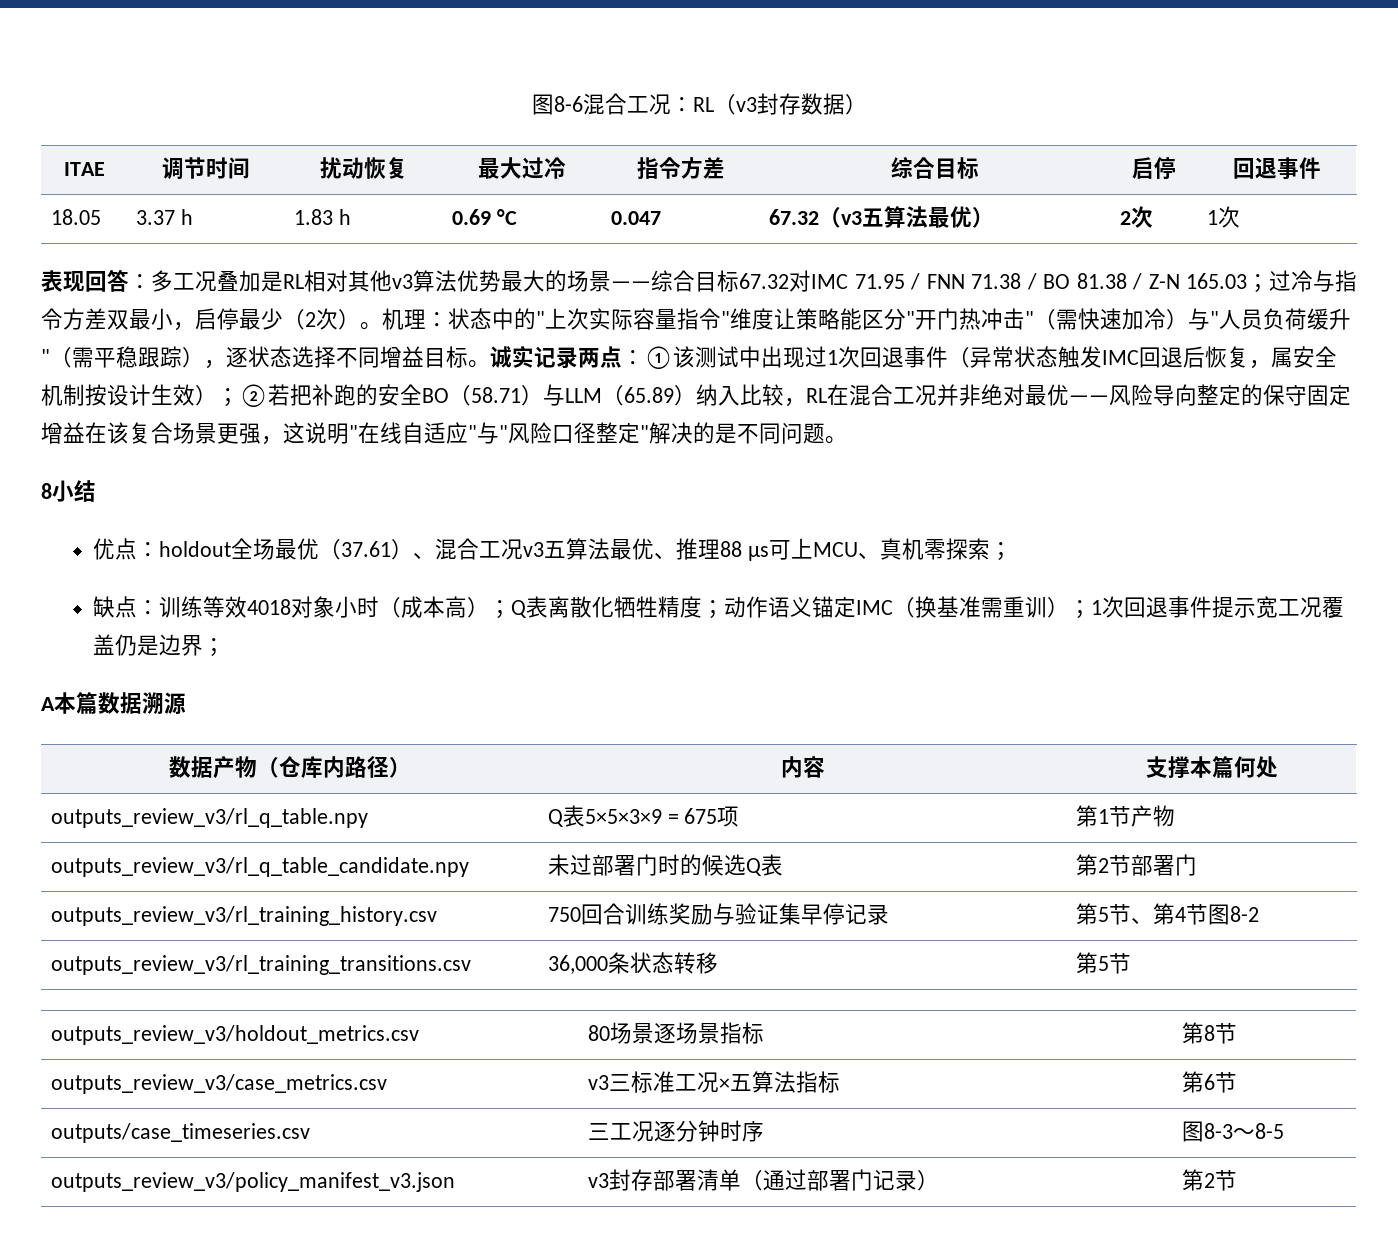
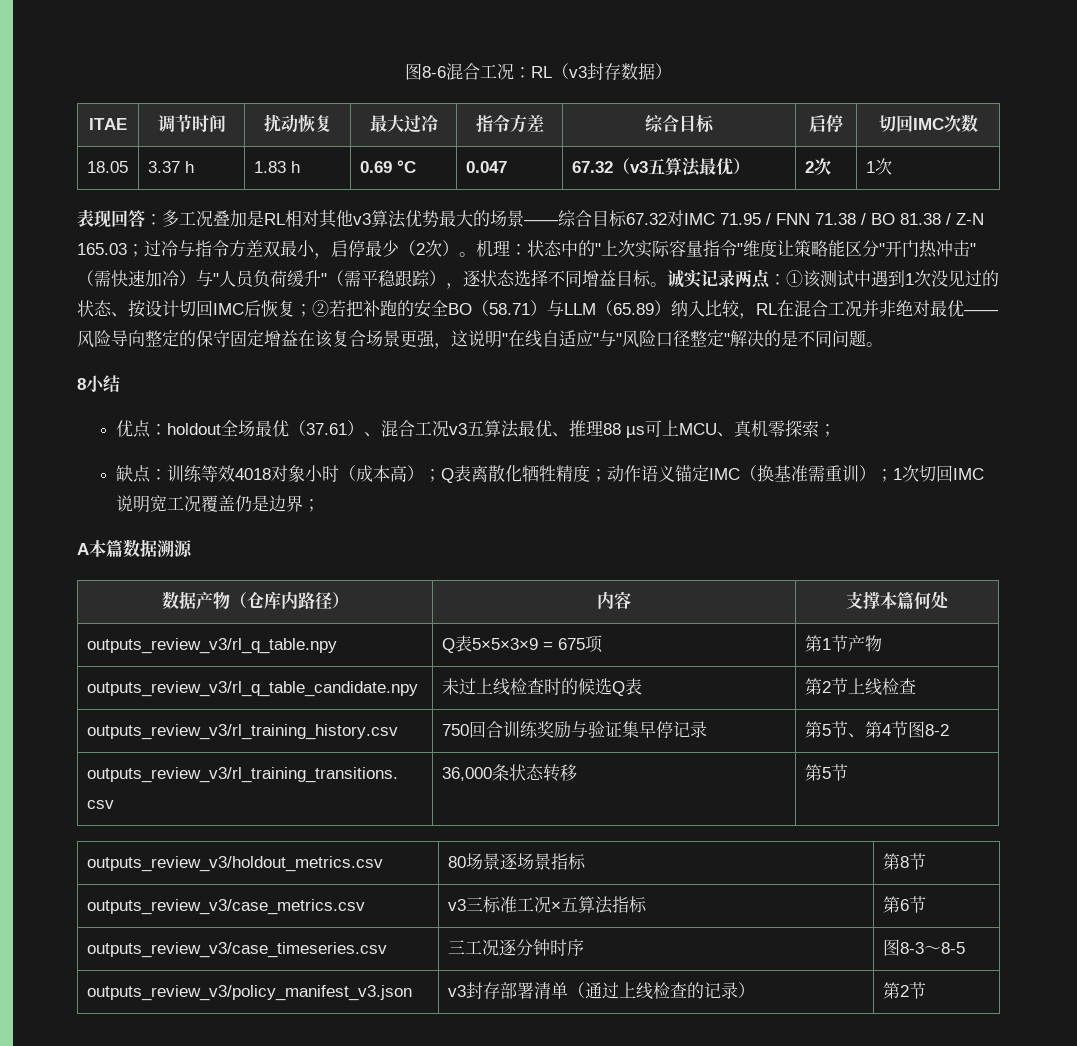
- ITAE | 调节时间 | 扰动恢复 | 最大过冷 | 指令方差 | 综合目标 | 启停 | 回退事件
+ ITAE | 调节时间 | 扰动恢复 | 最大过冷 | 指令方差 | 综合目标 | 启停 | 切回IMC次数
- 诚实记录两点：①该测试中出现过1次回退事件（异常状态触发IMC回退后恢复，属安全机制按设计生效）；②若把补跑的安全BO（58.71）与LLM（65.89）纳入比较，RL在混合工况并非绝对最优——风险导向整定的保守固定增益在该复合场景更强，这说明"在线自适应"与"风险口径整定"解决的是不同问题。
+ 诚实记录两点：①该测试中遇到1次没见过的状态、按设计切回IMC后恢复；②若把补跑的安全BO（58.71）与LLM（65.89）纳入比较，RL在混合工况并非绝对最优——风险导向整定的保守固定增益在该复合场景更强，这说明"在线自适应"与"风险口径整定"解决的是不同问题。
- 缺点：训练等效4018对象小时（成本高）；Q表离散化牺牲精度；动作语义锚定IMC（换基准需重训）；1次回退事件提示宽工况覆盖仍是边界；
+ 缺点：训练等效4018对象小时（成本高）；Q表离散化牺牲精度；动作语义锚定IMC（换基准需重训）；1次切回IMC说明宽工况覆盖仍是边界；
- outputs_review_v3/rl_q_table_candidate.npy | 未过部署门时的候选Q表 | 第2节部署门
+ outputs_review_v3/rl_q_table_candidate.npy | 未过上线检查时的候选Q表 | 第2节上线检查
- outputs/case_timeseries.csv | 三工况逐分钟时序 | 图8-3～8-5
+ outputs_review_v3/case_timeseries.csv | 三工况逐分钟时序 | 图8-3～8-5
- outputs_review_v3/policy_manifest_v3.json | v3封存部署清单（通过部署门记录） | 第2节
+ outputs_review_v3/policy_manifest_v3.json | v3封存部署清单（通过上线检查的记录） | 第2节

